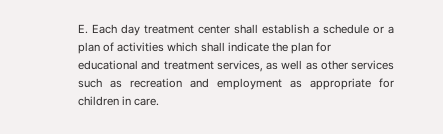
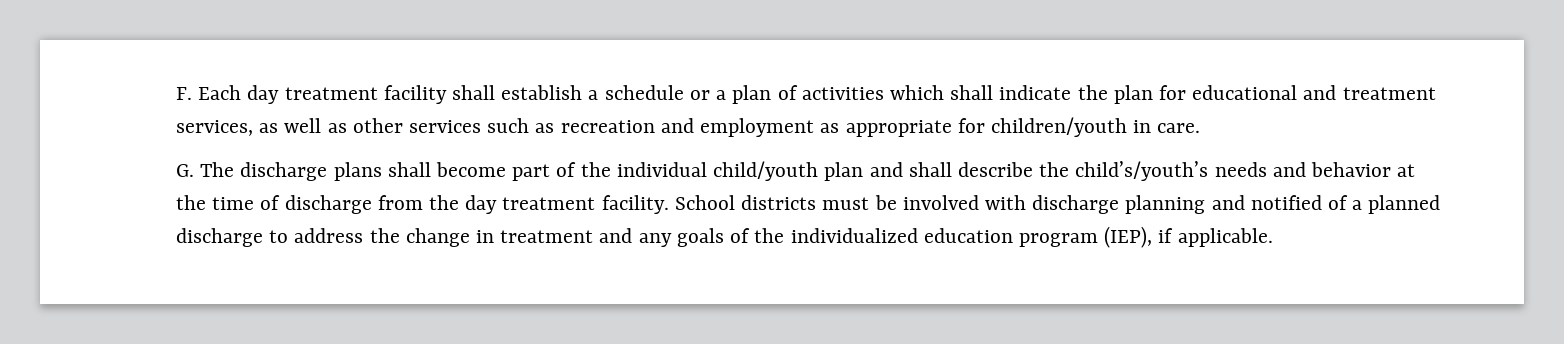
- E. Each day treatment center shall establish a schedule or a plan of activities which shall indicate the plan for educational and treatment services, as well as other services such as recreation and employment as appropriate for children in care.
+ F. Each day treatment facility shall establish a schedule or a plan of activities which shall indicate the plan for educational and treatment services, as well as other services such as recreation and employment as appropriate for children/youth in care.
+ G. The discharge plans shall become part of the individual child/youth plan and shall describe the child’s/youth’s needs and behavior at the time of discharge from the day treatment facility. School districts must be involved with discharge planning and notified of a planned discharge to address the change in treatment and any goals of the individualized education program (IEP), if applicable.

